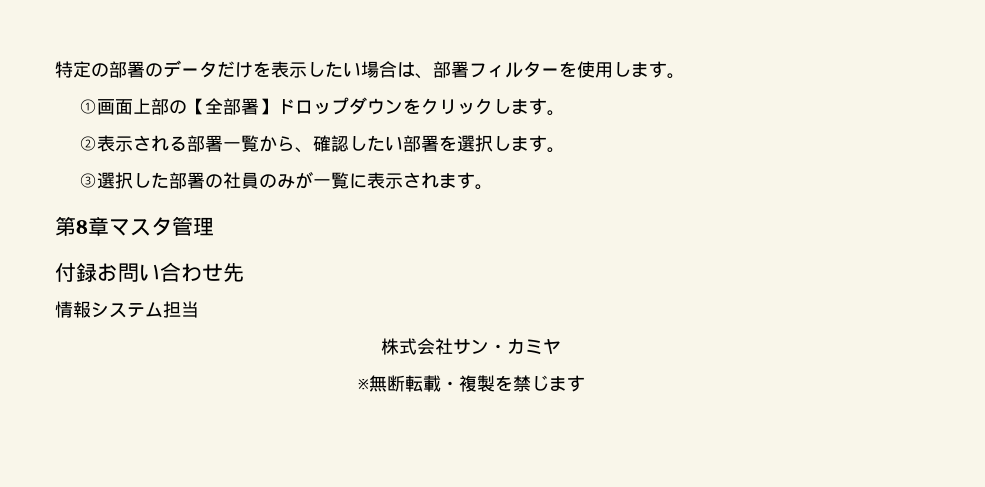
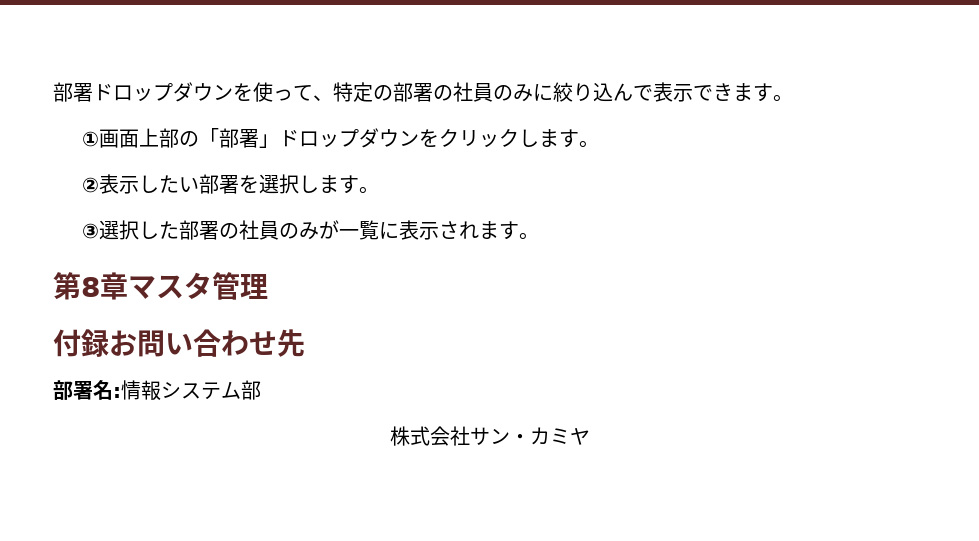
- 特定の部署のデータだけを表示したい場合は、部署フィルターを使用します。
+ 部署ドロップダウンを使って、特定の部署の社員のみに絞り込んで表示できます。
- ①画面上部の【全部署】ドロップダウンをクリックします。
+ ①画面上部の「部署」ドロップダウンをクリックします。
- ②表示される部署一覧から、確認したい部署を選択します。
+ ②表示したい部署を選択します。
- 情報システム担当
+ 部署名:情報システム部
- ※無断転載・複製を禁じます

